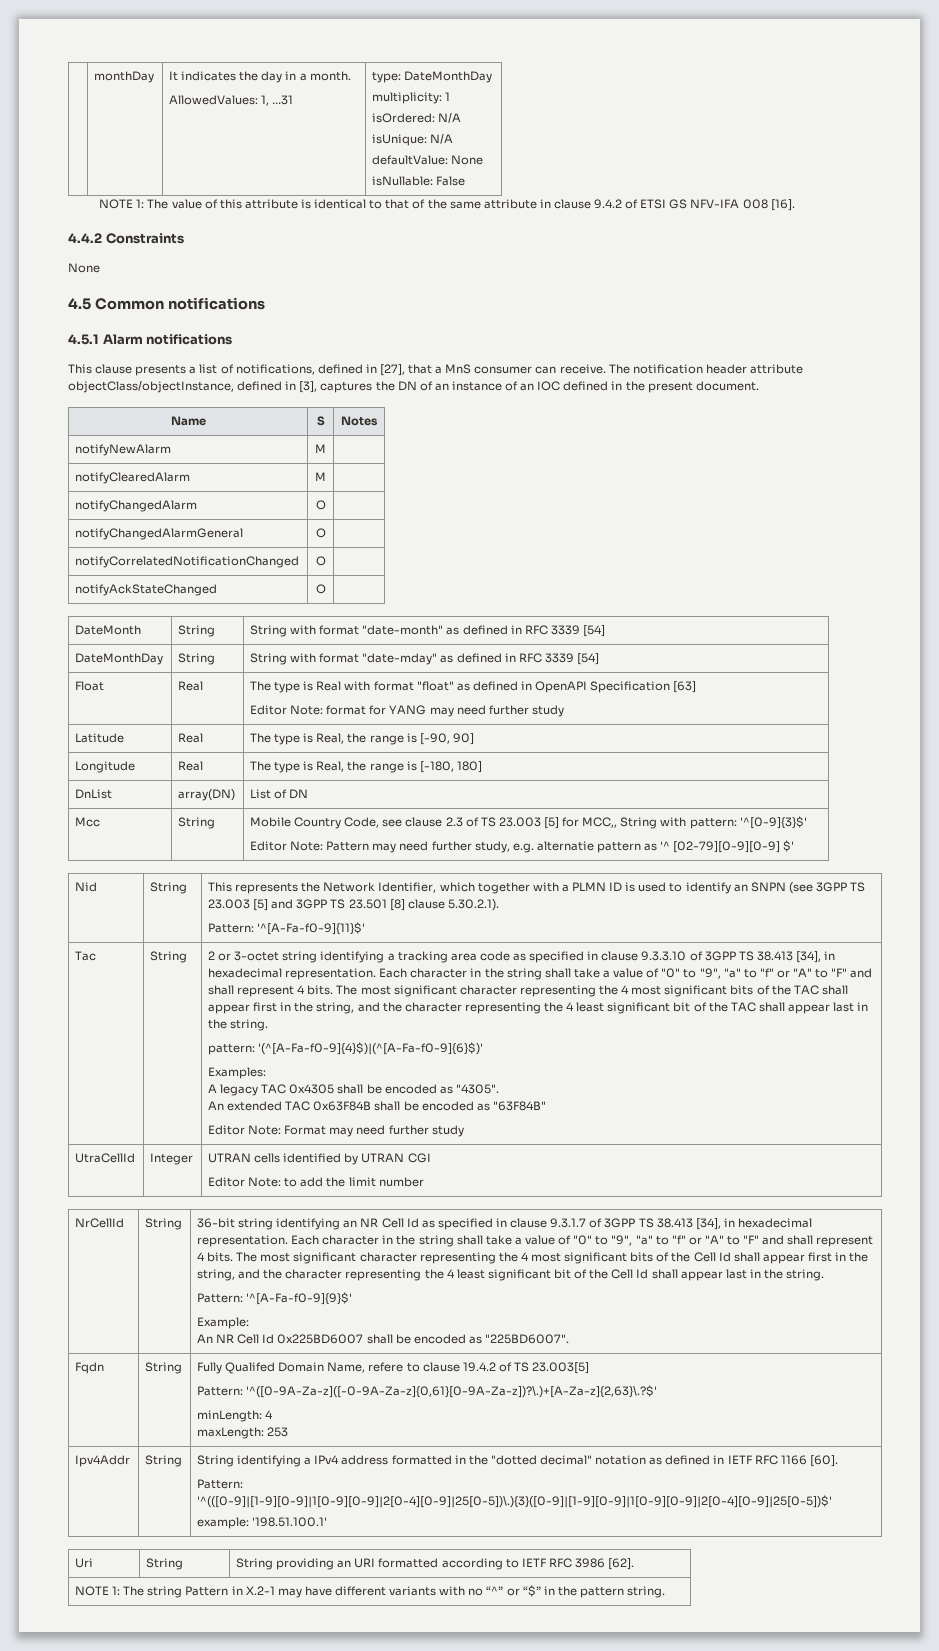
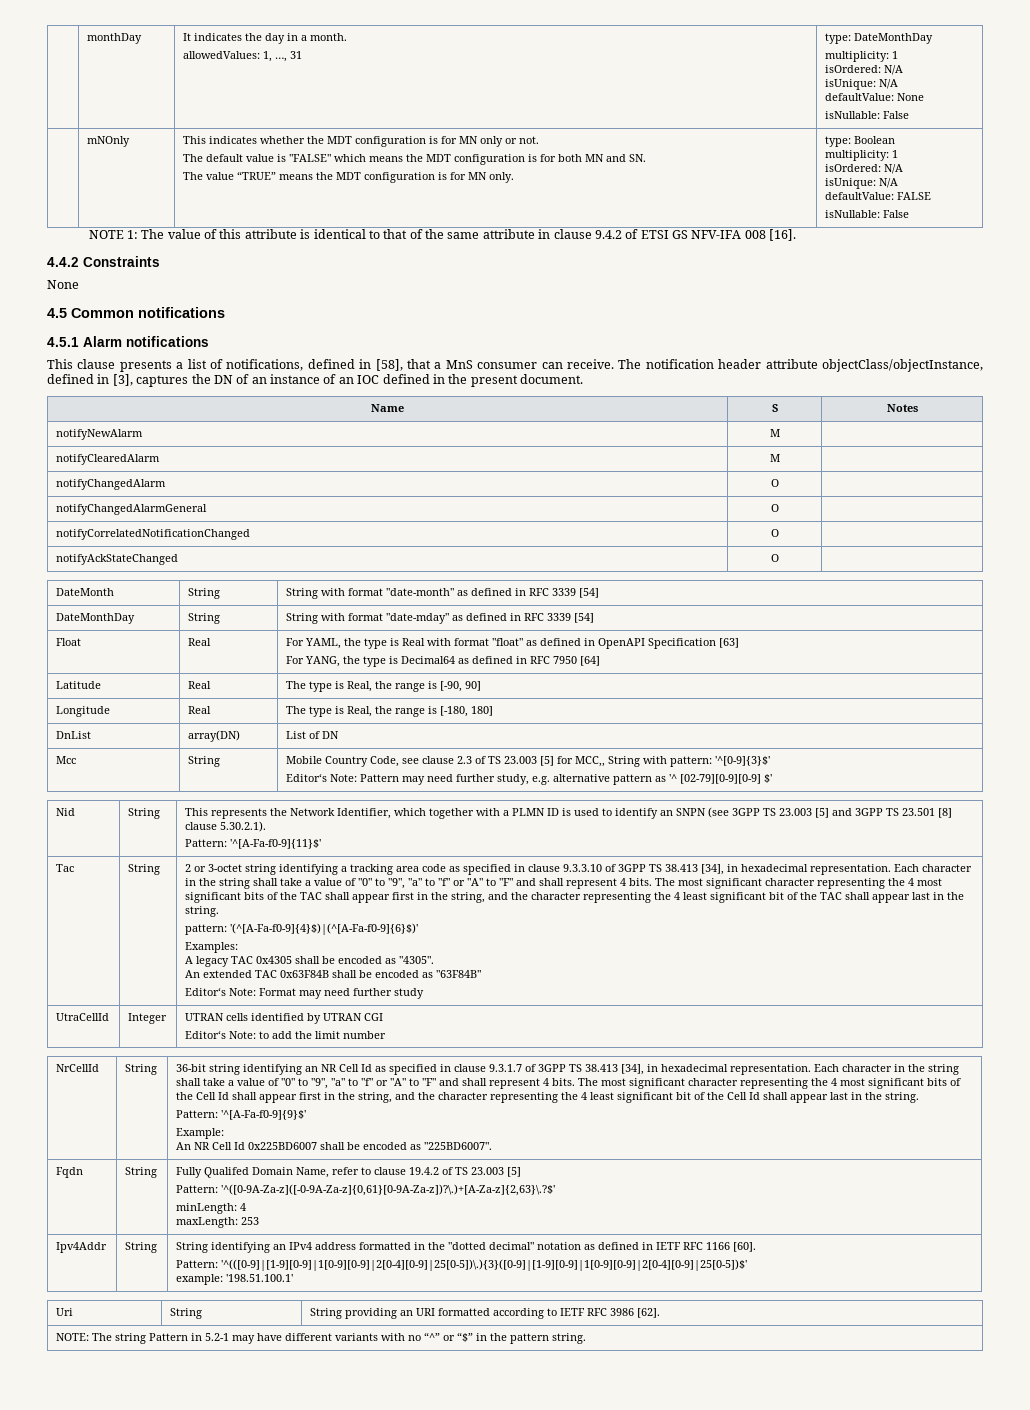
  | monthDay | It indicates the day in a month.
- AllowedValues: 1, …31 | type: DateMonthDay
+ allowedValues: 1, …, 31 | type: DateMonthDay
+ mNOnly | This indicates whether the MDT configuration is for MN only or not.
+ The default value is "FALSE" which means the MDT configuration is for both MN and SN.
+ The value “TRUE” means the MDT configuration is for MN only. | type: Boolean
+ multiplicity: 1
+ isOrdered: N/A
+ isUnique: N/A
+ defaultValue: FALSE
+ isNullable: False
- This clause presents a list of notifications, defined in [27], that a MnS consumer can receive.
+ This clause presents a list of notifications, defined in [58], that a MnS consumer can receive.
- Float | Real | The type is Real with format "float" as defined in OpenAPI Specification [63]
- Editor Note: format for YANG may need further study
+ Float | Real | For YAML, the type is Real with format "float" as defined in OpenAPI Specification [63]
+ For YANG, the type is Decimal64 as defined in RFC 7950 [64]
  Mcc | String | Mobile Country Code, see clause 2.3 of TS 23.003 [5] for MCC,, String with pattern: '^[0-9]{3}$'
- Editor Note: Pattern may need further study, e.g. alternatie pattern as '^ [02-79][0-9][0-9] $'
+ Editor‘s Note: Pattern may need further study, e.g. alternative pattern as '^ [02-79][0-9][0-9] $'
- Editor Note: Format may need further study
+ Editor‘s Note: Format may need further study
  UtraCellId | Integer | UTRAN cells identified by UTRAN CGI
- Editor Note: to add the limit number
+ Editor‘s Note: to add the limit number
- Fqdn | String | Fully Qualifed Domain Name, refere to clause 19.4.2 of TS 23.003[5]
+ Fqdn | String | Fully Qualifed Domain Name, refer to clause 19.4.2 of TS 23.003 [5]
- Ipv4Addr | String | String identifying a IPv4 address formatted in the "dotted decimal" notation as defined in IETF RFC 1166 [60].
+ Ipv4Addr | String | String identifying an IPv4 address formatted in the "dotted decimal" notation as defined in IETF RFC 1166 [60].
- NOTE 1: The string Pattern in X.2-1 may have different variants with no “^” or “$” in the pattern string.
+ NOTE: The string Pattern in 5.2-1 may have different variants with no “^” or “$” in the pattern string.

